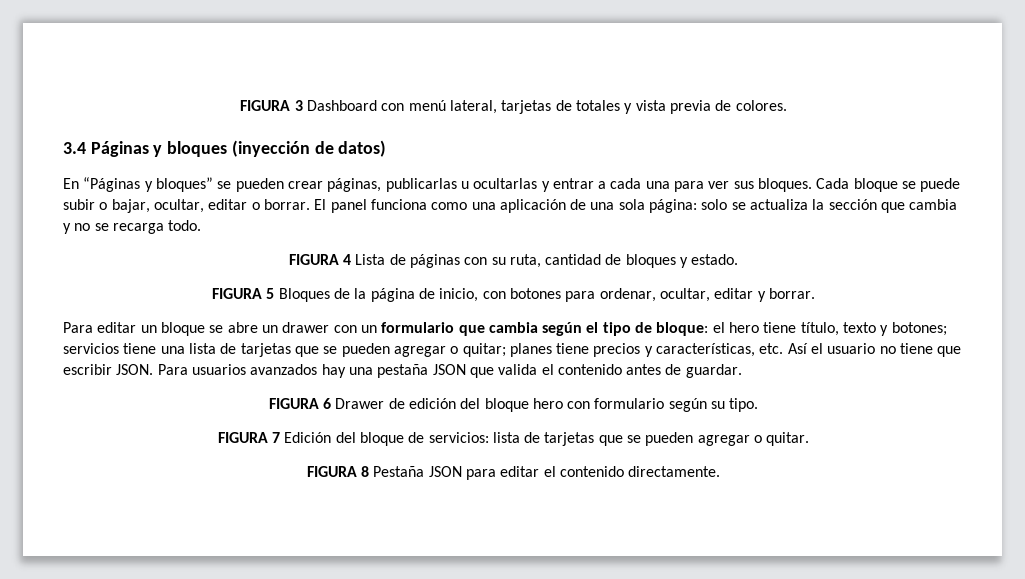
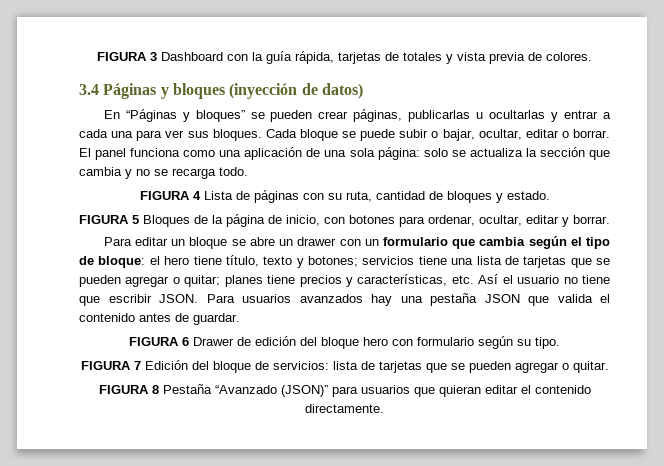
- FIGURA 3 Dashboard con menú lateral, tarjetas de totales y vista previa de colores.
+ FIGURA 3 Dashboard con la guía rápida, tarjetas de totales y vista previa de colores.
- FIGURA 8 Pestaña JSON para editar el contenido directamente.
+ FIGURA 8 Pestaña “Avanzado (JSON)” para usuarios que quieran editar el contenido directamente.

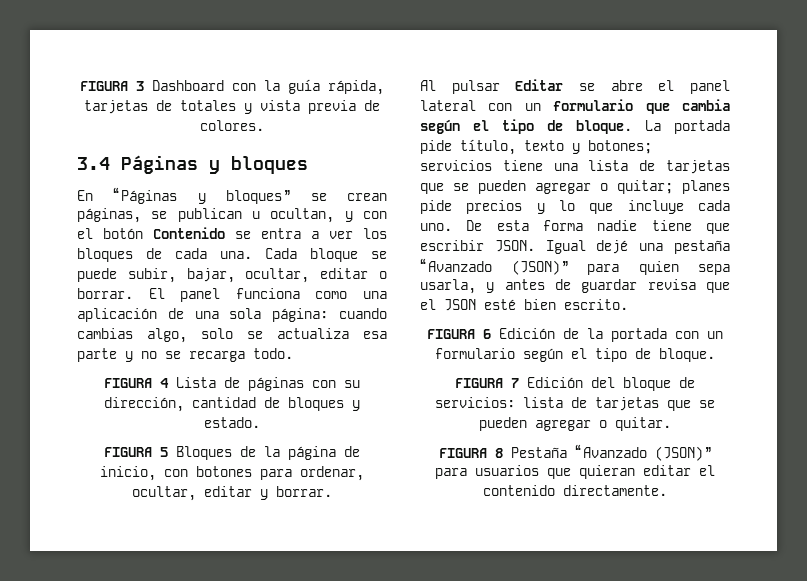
- 3.4 Páginas y bloques (inyección de datos)
+ 3.4 Páginas y bloques
- En “Páginas y bloques” se pueden crear páginas, publicarlas u ocultarlas y entrar a cada una para ver sus bloques.
+ En “Páginas y bloques” se crean páginas, se publican u ocultan, y con el botón Contenido se entra a ver los bloques de cada una.
- Cada bloque se puede subir o bajar, ocultar, editar o borrar.
+ Cada bloque se puede subir, bajar, ocultar, editar o borrar.
- El panel funciona como una aplicación de una sola página: solo se actualiza la sección que cambia y no se recarga todo.
+ El panel funciona como una aplicación de una sola página: cuando cambias algo, solo se actualiza esa parte y no se recarga todo.
- FIGURA 4 Lista de páginas con su ruta, cantidad de bloques y estado.
+ FIGURA 4 Lista de páginas con su dirección, cantidad de bloques y estado.
- Para editar un bloque se abre un drawer con un formulario que cambia según el tipo de bloque: el hero tiene título, texto y botones; servicios tiene una lista de tarjetas que se pueden agregar o quitar; planes tiene precios y características, etc. Así el usuario no tiene que escribir JSON. Para usuarios avanzados hay una pestaña JSON que valida el contenido antes de guardar.
- FIGURA 6 Drawer de edición del bloque hero con formulario según su tipo.
+ Al pulsar Editar se abre el panel lateral con un formulario que cambia según el tipo de bloque. La portada pide título, texto y botones; servicios tiene una lista de tarjetas que se pueden agregar o quitar; planes pide precios y lo que incluye cada uno. De esta forma nadie tiene que escribir JSON. Igual dejé una pestaña “Avanzado (JSON)” para quien sepa usarla, y antes de guardar revisa que el JSON esté bien escrito.
+ FIGURA 6 Edición de la portada con un formulario según el tipo de bloque.

